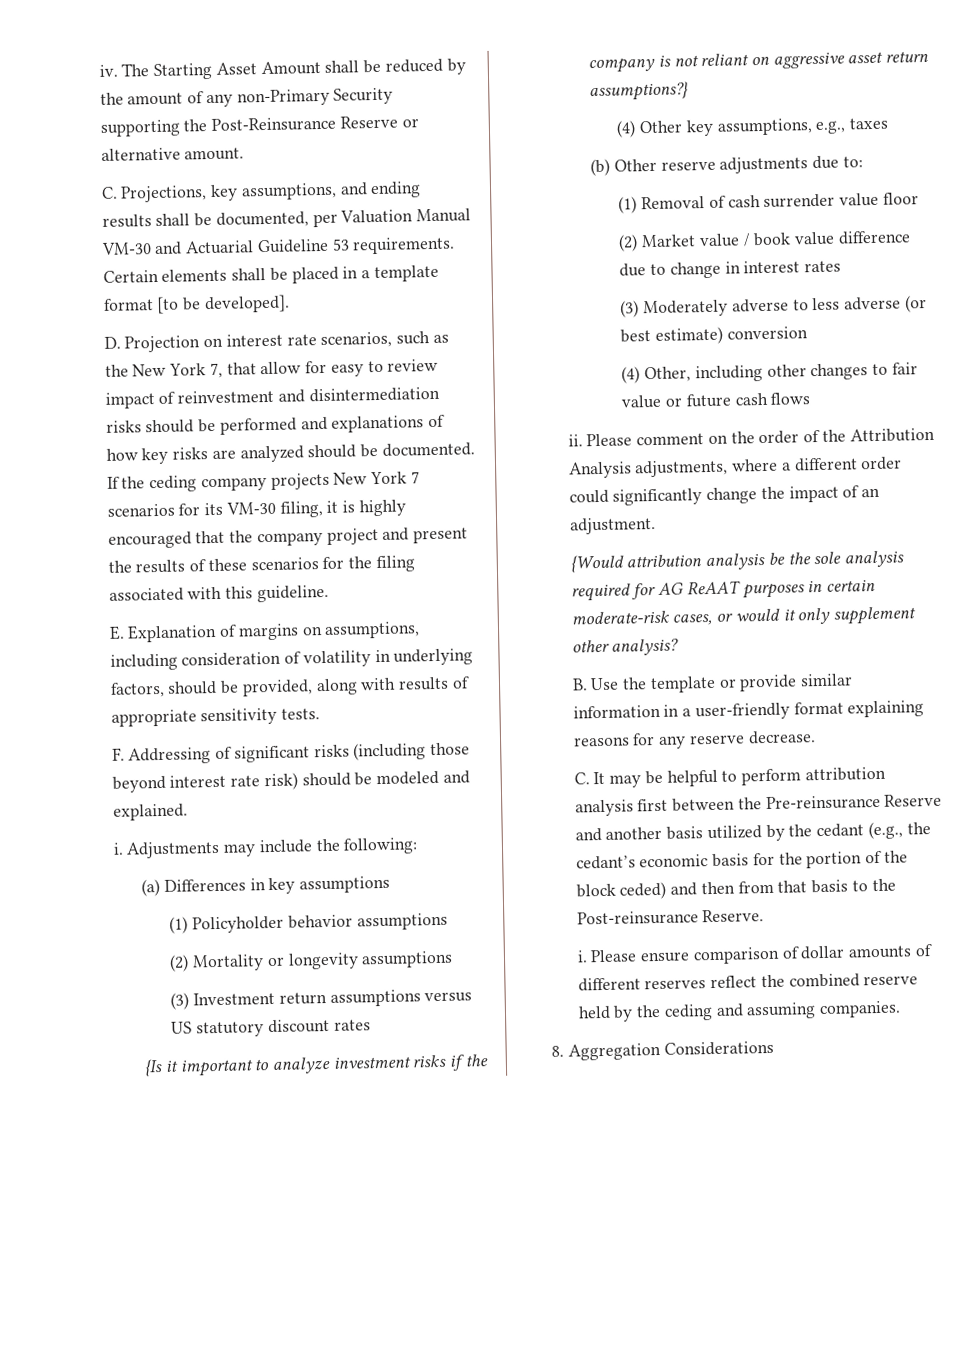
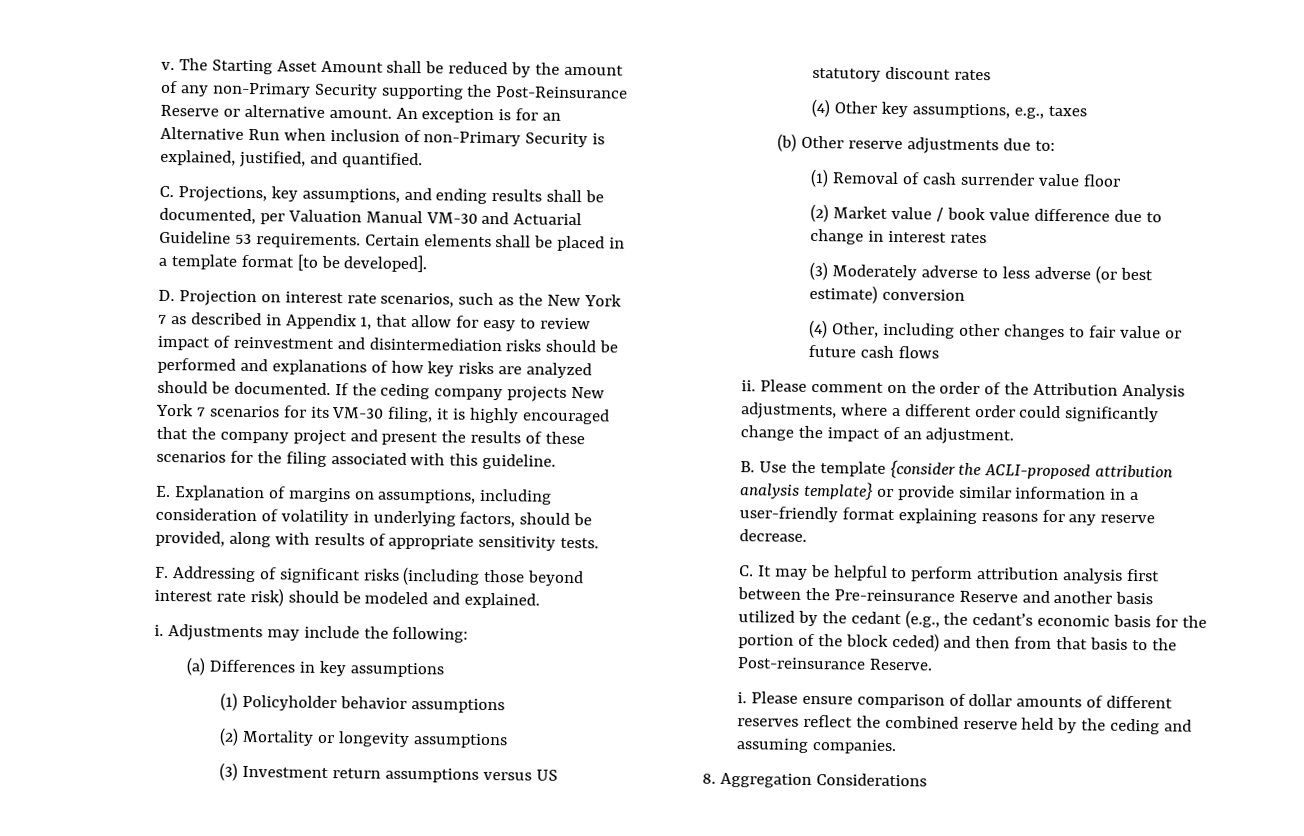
- iv.
+ v.
+ An exception is for an Alternative Run when inclusion of non-Primary Security is explained, justified, and quantified.
- D. Projection on interest rate scenarios, such as the New York 7, that allow for easy to review impact of reinvestment and disintermediation risks should be performed and explanations of how key risks are analyzed should be documented.
+ D. Projection on interest rate scenarios, such as the New York 7 as described in Appendix 1, that allow for easy to review impact of reinvestment and disintermediation risks should be performed and explanations of how key risks are analyzed should be documented.
- {Is it important to analyze investment risks if the company is not reliant on aggressive asset return assumptions?}
- {Would attribution analysis be the sole analysis required for AG ReAAT purposes in certain moderate-risk cases, or would it only supplement other analysis?
- B. Use the template or provide similar information in a user-friendly format explaining reasons for any reserve decrease.
+ B. Use the template {consider the ACLI-proposed attribution analysis template} or provide similar information in a user-friendly format explaining reasons for any reserve decrease.

